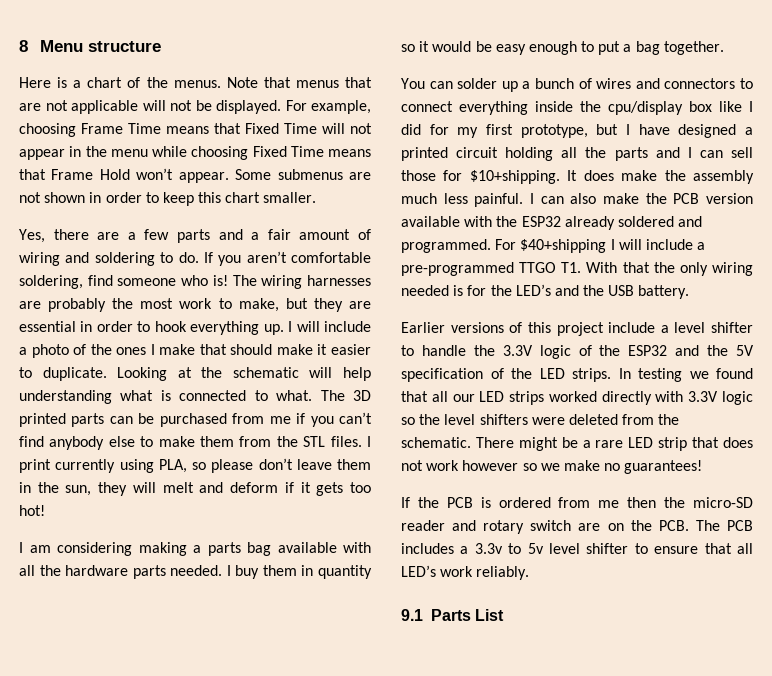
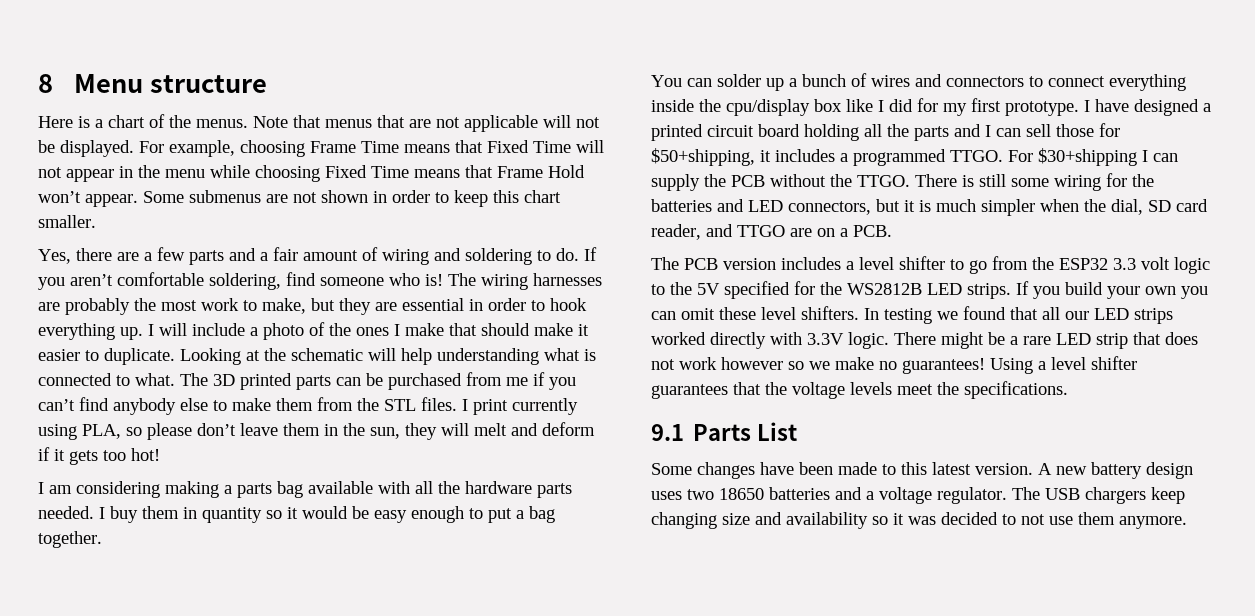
- You can solder up a bunch of wires and connectors to connect everything inside the cpu/display box like I did for my first prototype, but I have designed a printed circuit holding all the parts and I can sell those for $10+shipping. It does make the assembly much less painful. I can also make the PCB version available with the ESP32 already soldered and programmed. For $40+shipping I will include a pre-programmed TTGO T1. With that the only wiring needed is for the LED’s and the USB battery.
- Earlier versions of this project include a level shifter to handle the 3.3V logic of the ESP32 and the 5V specification of the LED strips.
+ You can solder up a bunch of wires and connectors to connect everything inside the cpu/display box like I did for my first prototype. I have designed a printed circuit board holding all the parts and I can sell those for $50+shipping, it includes a programmed TTGO. For $30+shipping I can supply the PCB without the TTGO. There is still some wiring for the batteries and LED connectors, but it is much simpler when the dial, SD card reader, and TTGO are on a PCB.
+ The PCB version includes a level shifter to go from the ESP32 3.3 volt logic to the 5V specified for the WS2812B LED strips. If you build your own you can omit these level shifters.
- In testing we found that all our LED strips worked directly with 3.3V logic so the level shifters were deleted from the schematic.
+ In testing we found that all our LED strips worked directly with 3.3V logic.
- There might be a rare LED strip that does not work however so we make no guarantees!
- If the PCB is ordered from me then the micro-SD reader and rotary switch are on the PCB. The PCB includes a 3.3v to 5v level shifter to ensure that all LED’s work reliably.
+ There might be a rare LED strip that does not work however so we make no guarantees! Using a level shifter guarantees that the voltage levels meet the specifications.
  9.1 Parts List
+ Some changes have been made to this latest version. A new battery design uses two 18650 batteries and a voltage regulator. The USB chargers keep changing size and availability so it was decided to not use them anymore.

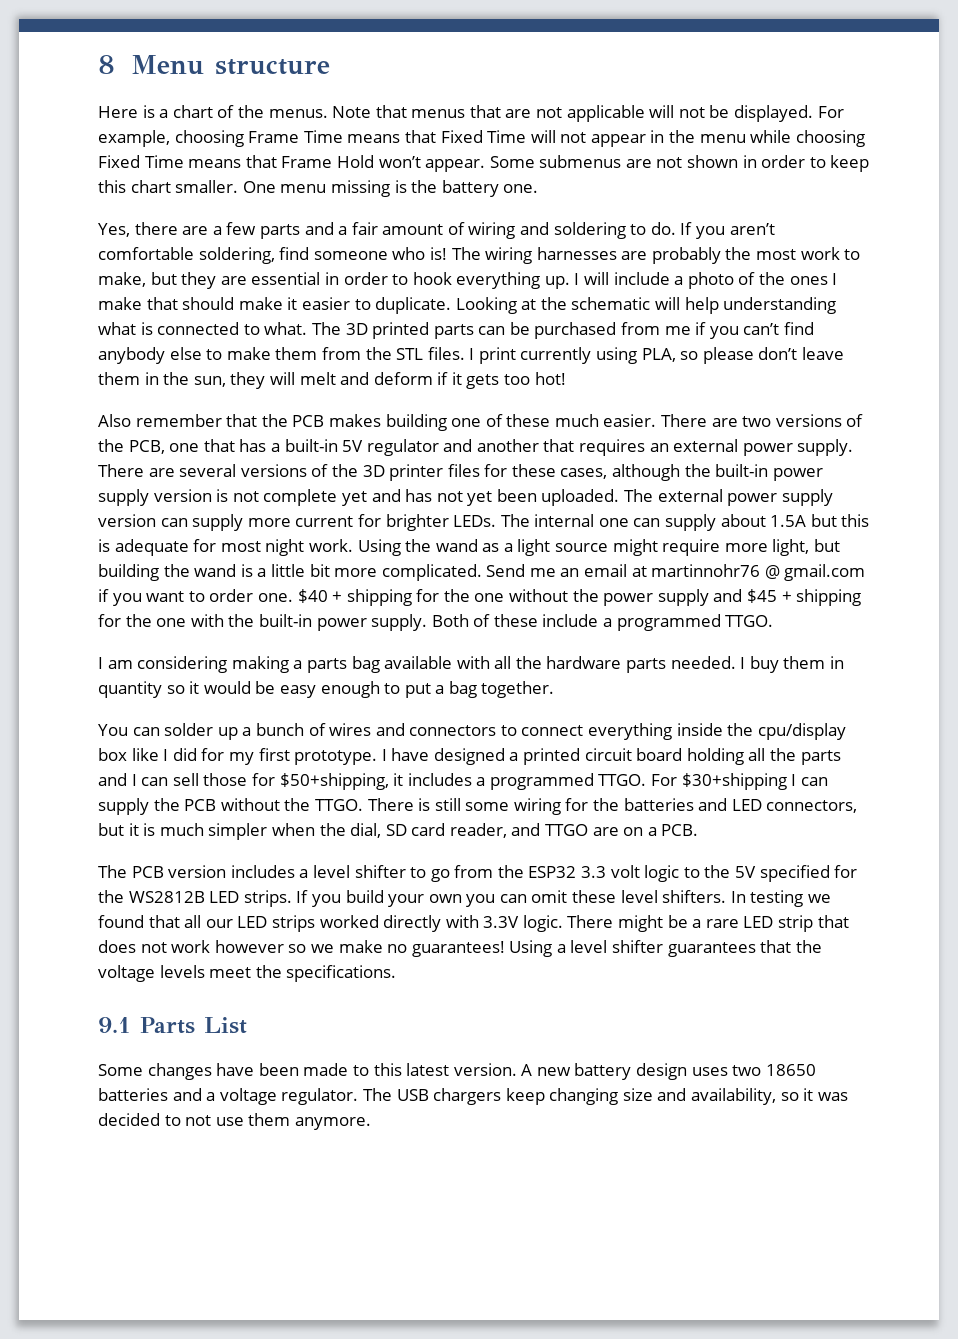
+ One menu missing is the battery one.
+ Also remember that the PCB makes building one of these much easier. There are two versions of the PCB, one that has a built-in 5V regulator and another that requires an external power supply. There are several versions of the 3D printer files for these cases, although the built-in power supply version is not complete yet and has not yet been uploaded. The external power supply version can supply more current for brighter LEDs. The internal one can supply about 1.5A but this is adequate for most night work. Using the wand as a light source might require more light, but building the wand is a little bit more complicated. Send me an email at martinnohr76 @ gmail.com if you want to order one. $40 + shipping for the one without the power supply and $45 + shipping for the one with the built-in power supply. Both of these include a programmed TTGO.
- The USB chargers keep changing size and availability so it was decided to not use them anymore.
+ The USB chargers keep changing size and availability, so it was decided to not use them anymore.

